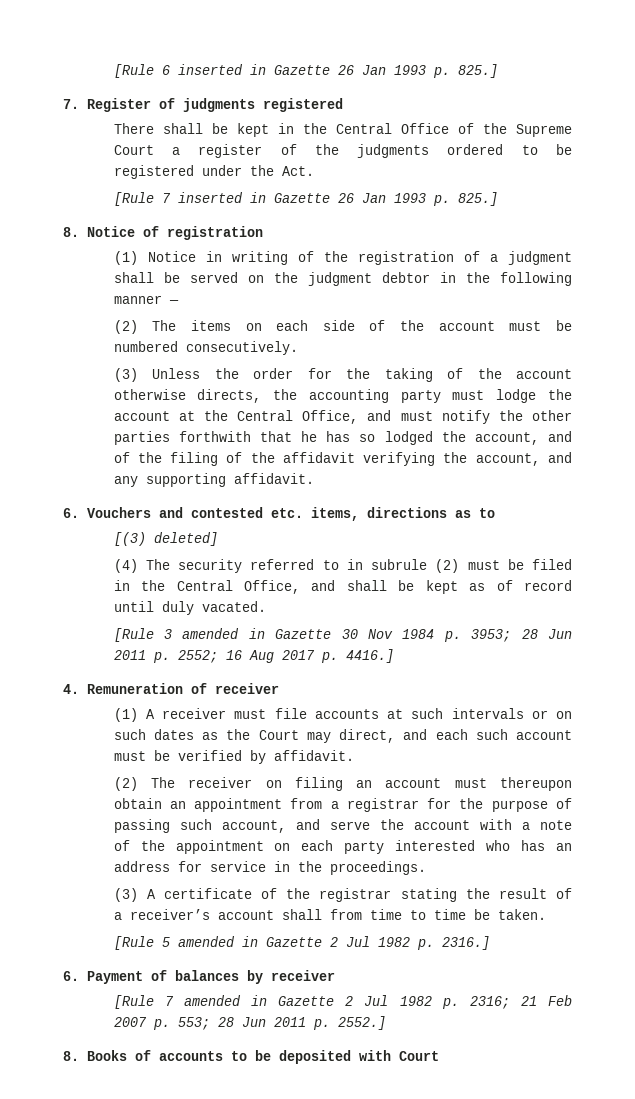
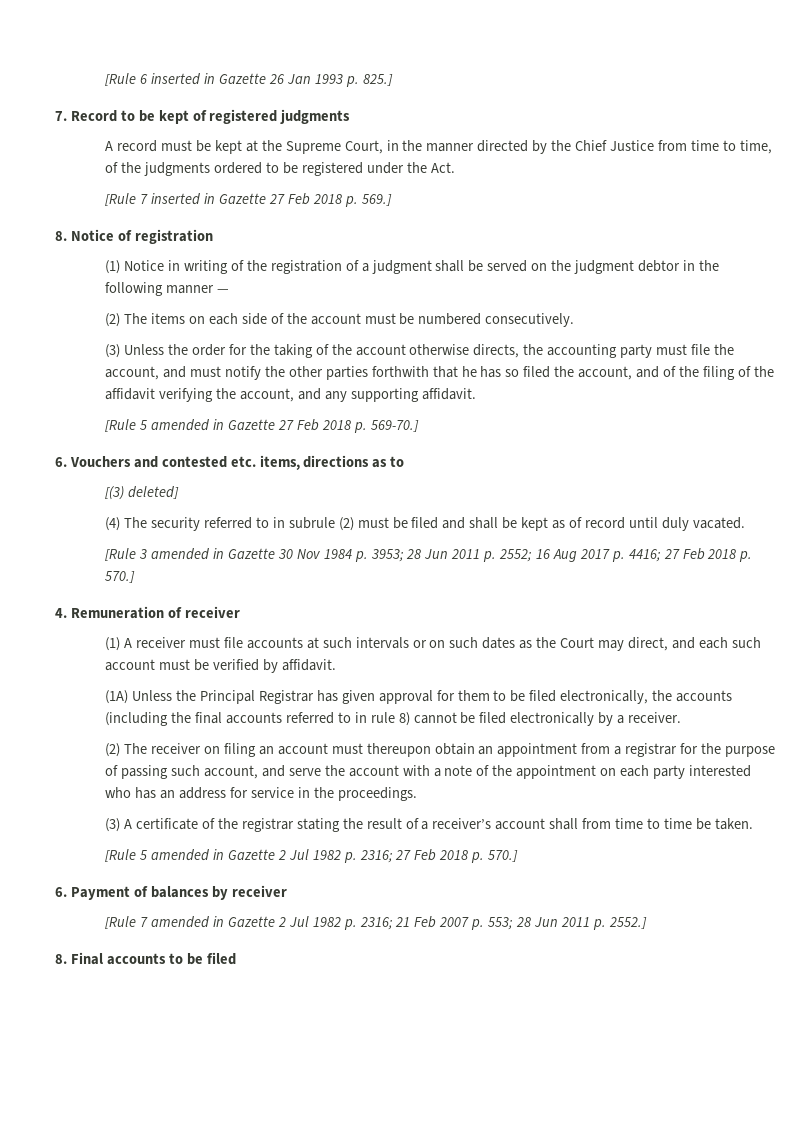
- 7. Register of judgments registered
- There shall be kept in the Central Office of the Supreme Court a register of the judgments ordered to be registered under the Act.
+ 7. Record to be kept of registered judgments
+ A record must be kept at the Supreme Court, in the manner directed by the Chief Justice from time to time, of the judgments ordered to be registered under the Act.
- [Rule 7 inserted in Gazette 26 Jan 1993 p. 825.]
+ [Rule 7 inserted in Gazette 27 Feb 2018 p. 569.]
- (3) Unless the order for the taking of the account otherwise directs, the accounting party must lodge the account at the Central Office, and must notify the other parties forthwith that he has so lodged the account, and of the filing of the affidavit verifying the account, and any supporting affidavit.
+ (3) Unless the order for the taking of the account otherwise directs, the accounting party must file the account, and must notify the other parties forthwith that he has so filed the account, and of the filing of the affidavit verifying the account, and any supporting affidavit.
+ [Rule 5 amended in Gazette 27 Feb 2018 p. 569-70.]
- (4) The security referred to in subrule (2) must be filed in the Central Office, and shall be kept as of record until duly vacated.
+ (4) The security referred to in subrule (2) must be filed and shall be kept as of record until duly vacated.
- [Rule 3 amended in Gazette 30 Nov 1984 p. 3953; 28 Jun 2011 p. 2552; 16 Aug 2017 p. 4416.]
+ [Rule 3 amended in Gazette 30 Nov 1984 p. 3953; 28 Jun 2011 p. 2552; 16 Aug 2017 p. 4416; 27 Feb 2018 p. 570.]
+ (1A) Unless the Principal Registrar has given approval for them to be filed electronically, the accounts (including the final accounts referred to in rule 8) cannot be filed electronically by a receiver.
- [Rule 5 amended in Gazette 2 Jul 1982 p. 2316.]
+ [Rule 5 amended in Gazette 2 Jul 1982 p. 2316; 27 Feb 2018 p. 570.]
- 8. Books of accounts to be deposited with Court
+ 8. Final accounts to be filed

